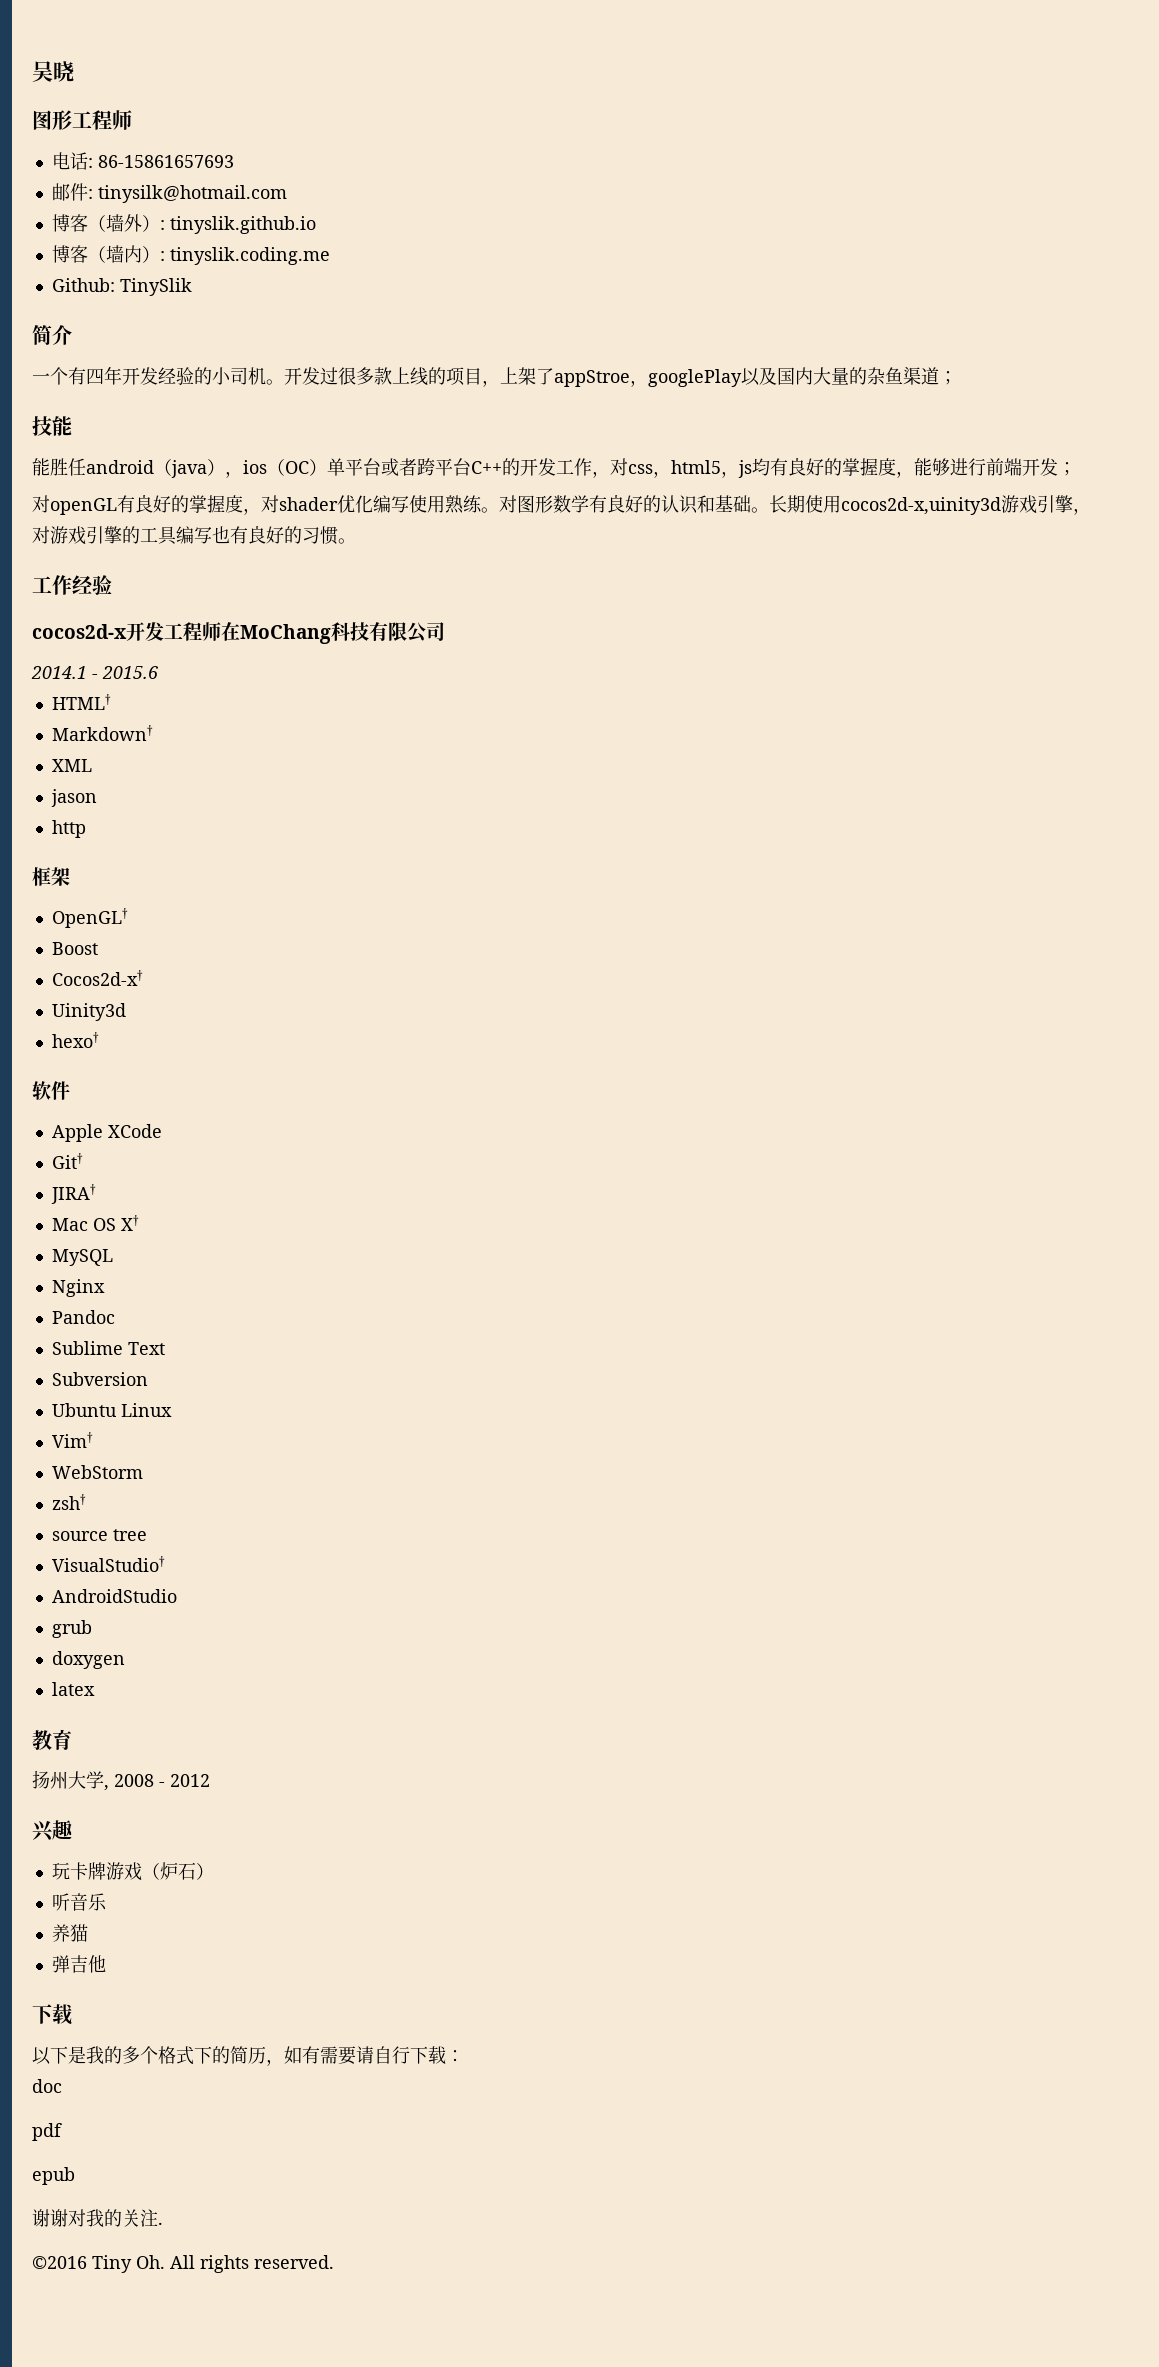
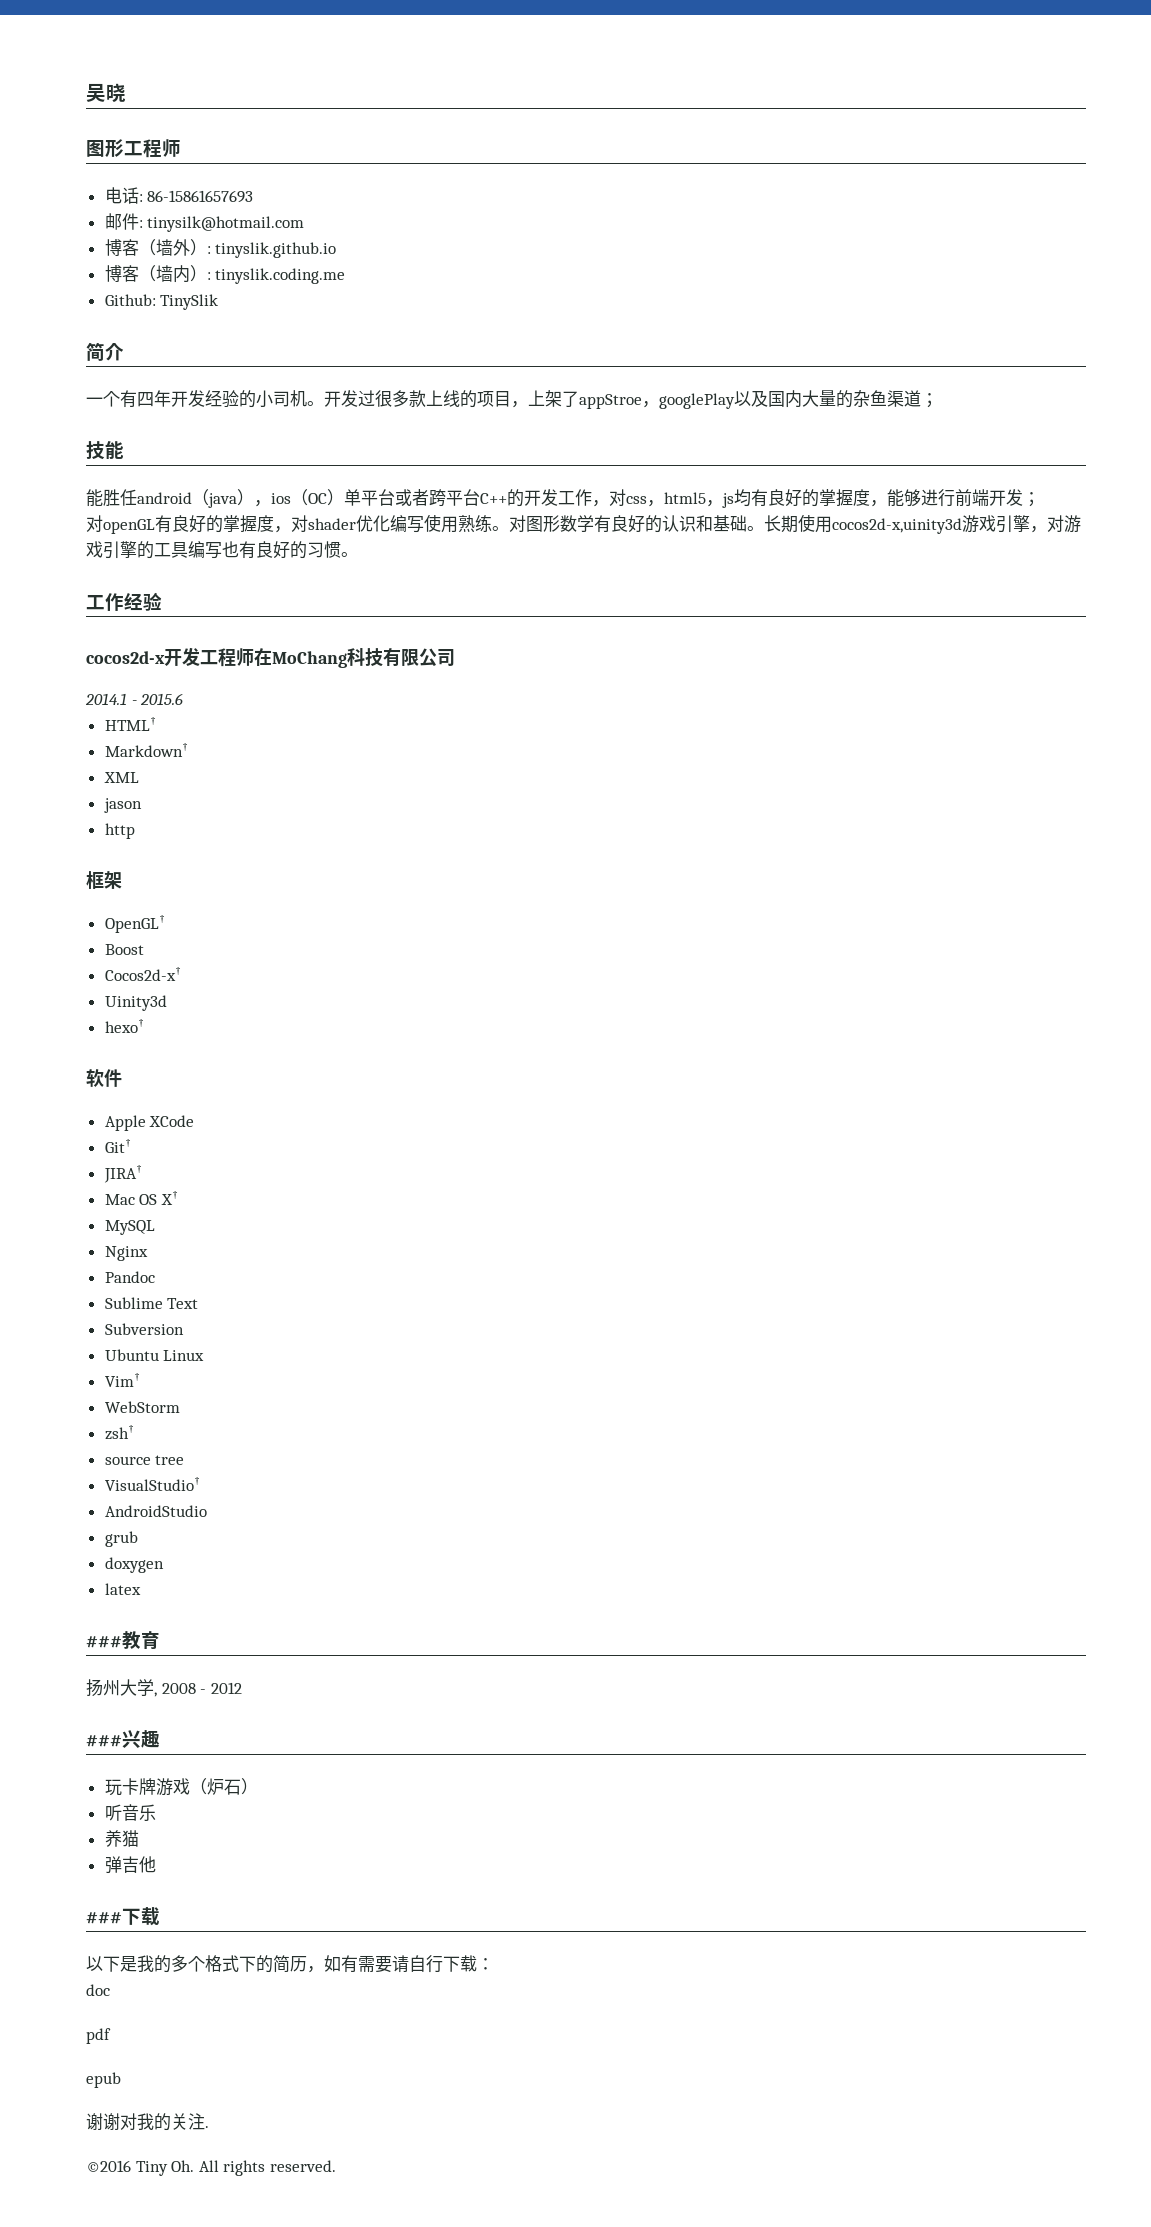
- 教育
+ ###教育
- 兴趣
+ ###兴趣
  弹吉他
- 下载
+ ###下载

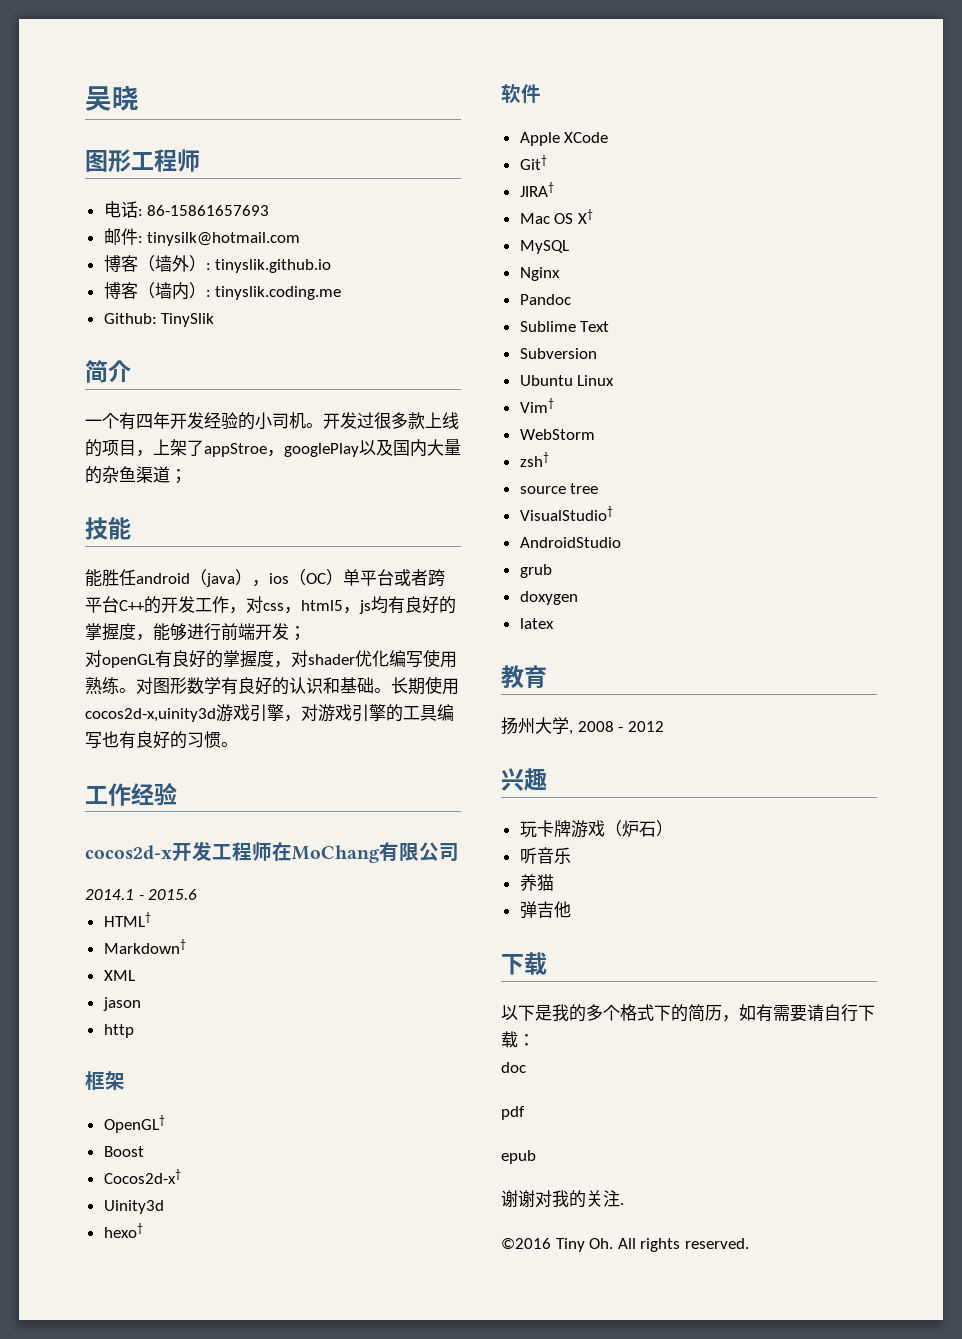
- cocos2d-x开发工程师在MoChang科技有限公司
+ cocos2d-x开发工程师在MoChang有限公司
- ###教育
+ 教育
- ###兴趣
+ 兴趣
  弹吉他
- ###下载
+ 下载

